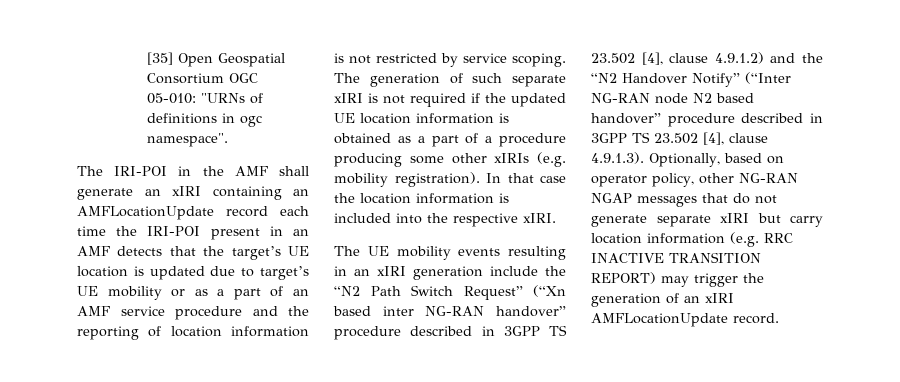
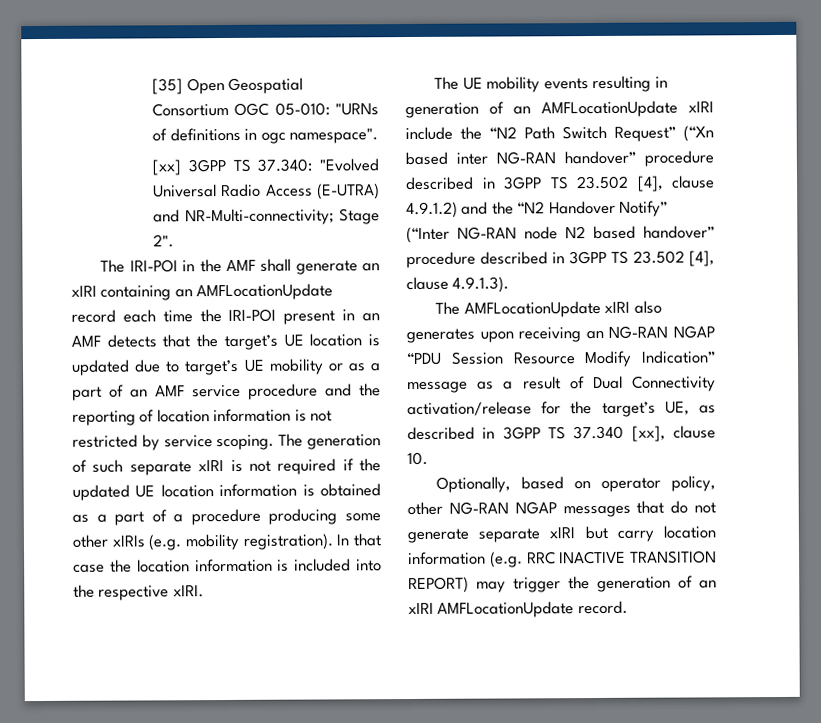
+ [xx] 3GPP TS 37.340: "Evolved Universal Radio Access (E-UTRA) and NR-Multi-connectivity; Stage 2".
- The UE mobility events resulting in an xIRI generation include the “N2 Path Switch Request” (“Xn based inter NG-RAN handover” procedure described in 3GPP TS 23.502 [4], clause 4.9.1.2) and the “N2 Handover Notify” (“Inter NG-RAN node N2 based handover” procedure described in 3GPP TS 23.502 [4], clause 4.9.1.3). Optionally, based on operator policy, other NG-RAN NGAP messages that do not generate separate xIRI but carry location information (e.g. RRC INACTIVE TRANSITION REPORT) may trigger the generation of an xIRI AMFLocationUpdate record.
+ The UE mobility events resulting in generation of an AMFLocationUpdate xIRI include the “N2 Path Switch Request” (“Xn based inter NG-RAN handover” procedure described in 3GPP TS 23.502 [4], clause 4.9.1.2) and the “N2 Handover Notify” (“Inter NG-RAN node N2 based handover” procedure described in 3GPP TS 23.502 [4], clause 4.9.1.3).
+ The AMFLocationUpdate xIRI also generates upon receiving an NG-RAN NGAP “PDU Session Resource Modify Indication” message as a result of Dual Connectivity activation/release for the target’s UE, as described in 3GPP TS 37.340 [xx], clause 10.
+ Optionally, based on operator policy, other NG-RAN NGAP messages that do not generate separate xIRI but carry location information (e.g. RRC INACTIVE TRANSITION REPORT) may trigger the generation of an xIRI AMFLocationUpdate record.

